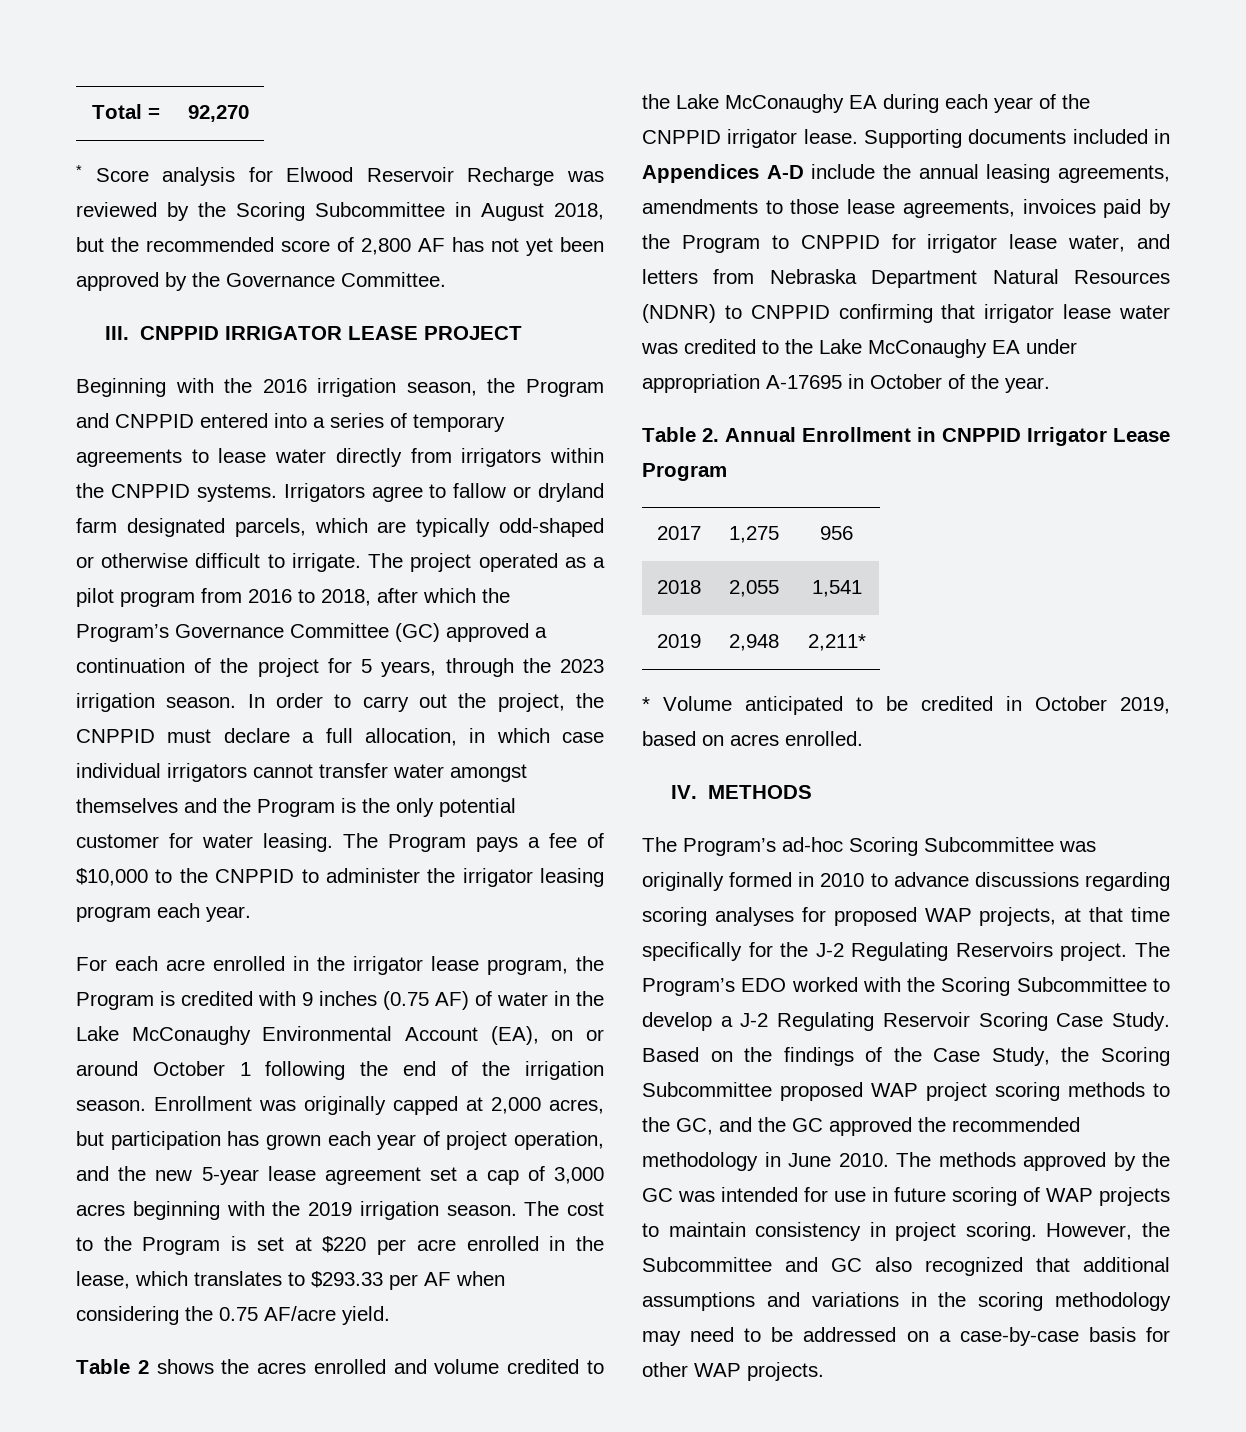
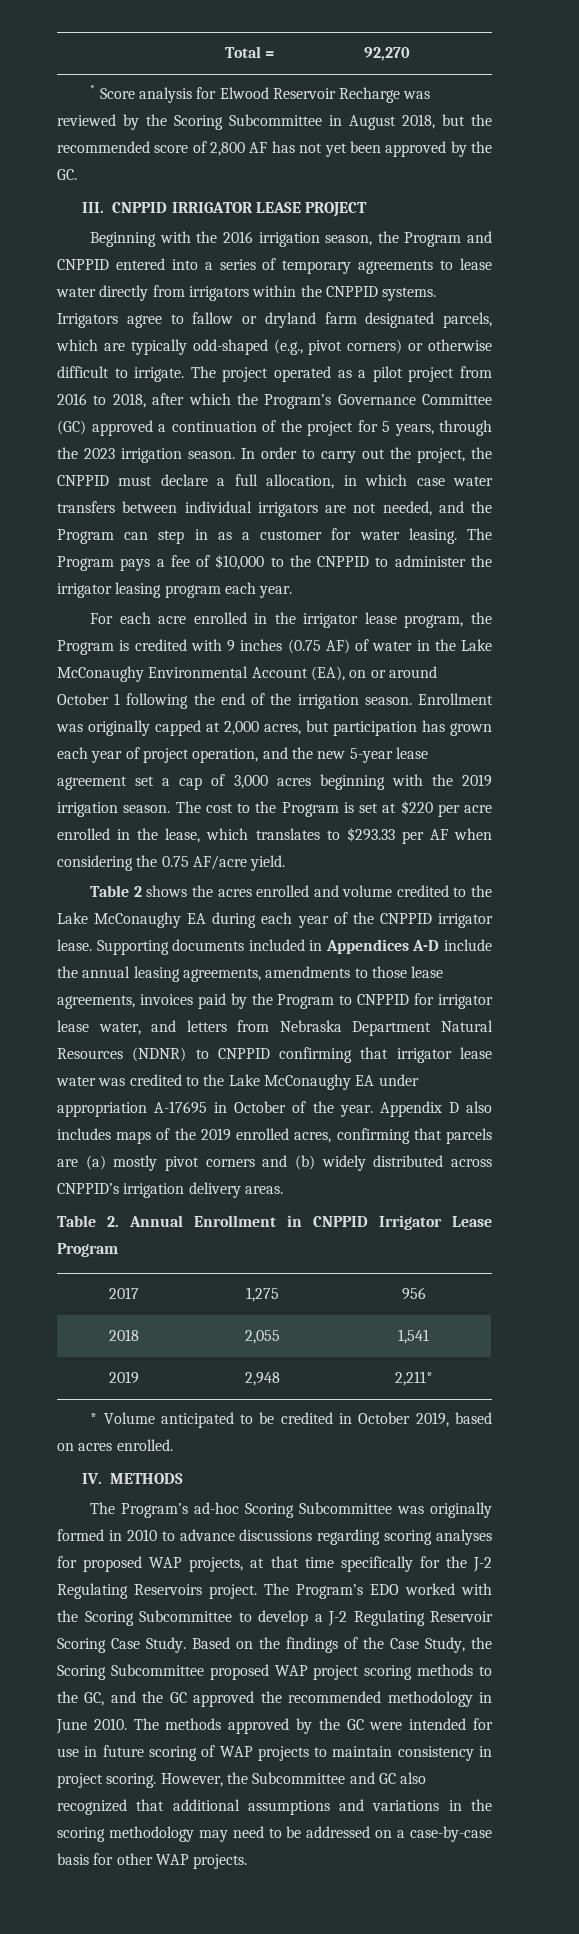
- * Score analysis for Elwood Reservoir Recharge was reviewed by the Scoring Subcommittee in August 2018, but the recommended score of 2,800 AF has not yet been approved by the Governance Committee.
+ * Score analysis for Elwood Reservoir Recharge was reviewed by the Scoring Subcommittee in August 2018, but the recommended score of 2,800 AF has not yet been approved by the GC.
- Irrigators agree to fallow or dryland farm designated parcels, which are typically odd-shaped or otherwise difficult to irrigate.
+ Irrigators agree to fallow or dryland farm designated parcels, which are typically odd-shaped (e.g., pivot corners) or otherwise difficult to irrigate.
- The project operated as a pilot program from 2016 to 2018, after which the Program’s Governance Committee (GC) approved a continuation of the project for 5 years, through the 2023 irrigation season.
+ The project operated as a pilot project from 2016 to 2018, after which the Program’s Governance Committee (GC) approved a continuation of the project for 5 years, through the 2023 irrigation season.
- In order to carry out the project, the CNPPID must declare a full allocation, in which case individual irrigators cannot transfer water amongst themselves and the Program is the only potential customer for water leasing.
+ In order to carry out the project, the CNPPID must declare a full allocation, in which case water transfers between individual irrigators are not needed, and the Program can step in as a customer for water leasing.
+ Appendix D also includes maps of the 2019 enrolled acres, confirming that parcels are (a) mostly pivot corners and (b) widely distributed across CNPPID’s irrigation delivery areas.
- The methods approved by the GC was intended for use in future scoring of WAP projects to maintain consistency in project scoring.
+ The methods approved by the GC were intended for use in future scoring of WAP projects to maintain consistency in project scoring.

